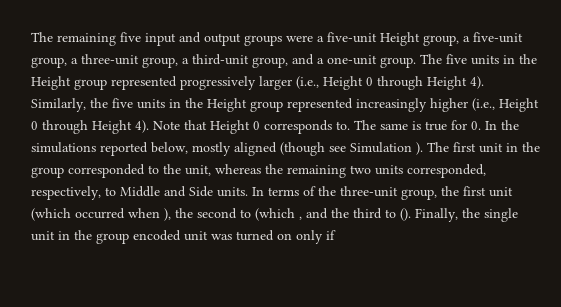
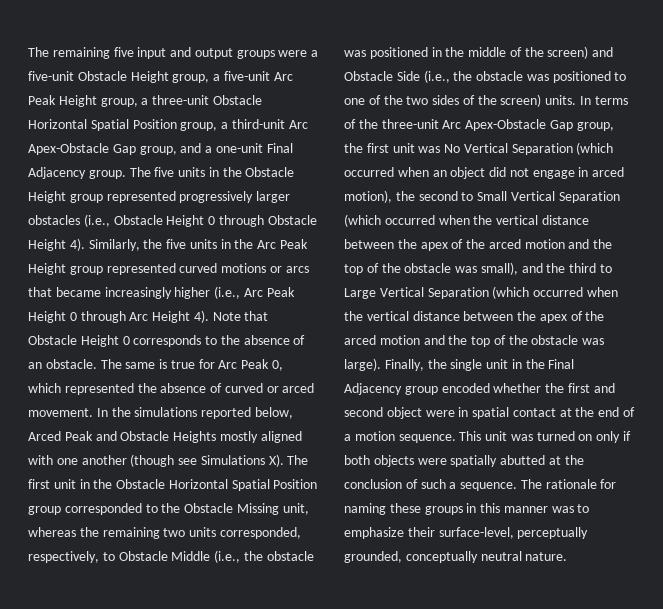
- The remaining five input and output groups were a five-unit Height group, a five-unit group, a three-unit group, a third-unit group, and a one-unit group.
+ The remaining five input and output groups were a five-unit Obstacle Height group, a five-unit Arc Peak Height group, a three-unit Obstacle Horizontal Spatial Position group, a third-unit Arc Apex-Obstacle Gap group, and a one-unit Final Adjacency group.
- The five units in the Height group represented progressively larger (i.e., Height 0 through Height 4).
+ The five units in the Obstacle Height group represented progressively larger obstacles (i.e., Obstacle Height 0 through Obstacle Height 4).
- Similarly, the five units in the Height group represented increasingly higher (i.e., Height 0 through Height 4).
+ Similarly, the five units in the Arc Peak Height group represented curved motions or arcs that became increasingly higher (i.e., Arc Peak Height 0 through Arc Height 4).
- Note that Height 0 corresponds to.
+ Note that Obstacle Height 0 corresponds to the absence of an obstacle.
- The same is true for 0. In the simulations reported below, mostly aligned (though see Simulation ). The first unit in the group corresponded to the unit, whereas the remaining two units corresponded, respectively, to Middle and Side units.
+ The same is true for Arc Peak 0, which represented the absence of curved or arced movement. In the simulations reported below, Arced Peak and Obstacle Heights mostly aligned with one another (though see Simulations X). The first unit in the Obstacle Horizontal Spatial Position group corresponded to the Obstacle Missing unit, whereas the remaining two units corresponded, respectively, to Obstacle Middle (i.e., the obstacle was positioned in the middle of the screen) and Obstacle Side (i.e., the obstacle was positioned to one of the two sides of the screen) units.
- In terms of the three-unit group, the first unit (which occurred when ), the second to (which , and the third to ().
+ In terms of the three-unit Arc Apex-Obstacle Gap group, the first unit was No Vertical Separation (which occurred when an object did not engage in arced motion), the second to Small Vertical Separation (which occurred when the vertical distance between the apex of the arced motion and the top of the obstacle was small), and the third to Large Vertical Separation (which occurred when the vertical distance between the apex of the arced motion and the top of the obstacle was large).
- Finally, the single unit in the group encoded unit was turned on only if
+ Finally, the single unit in the Final Adjacency group encoded whether the first and second object were in spatial contact at the end of a motion sequence. This unit was turned on only if both objects were spatially abutted at the conclusion of such a sequence. The rationale for naming these groups in this manner was to emphasize their surface-level, perceptually grounded, conceptually neutral nature.

